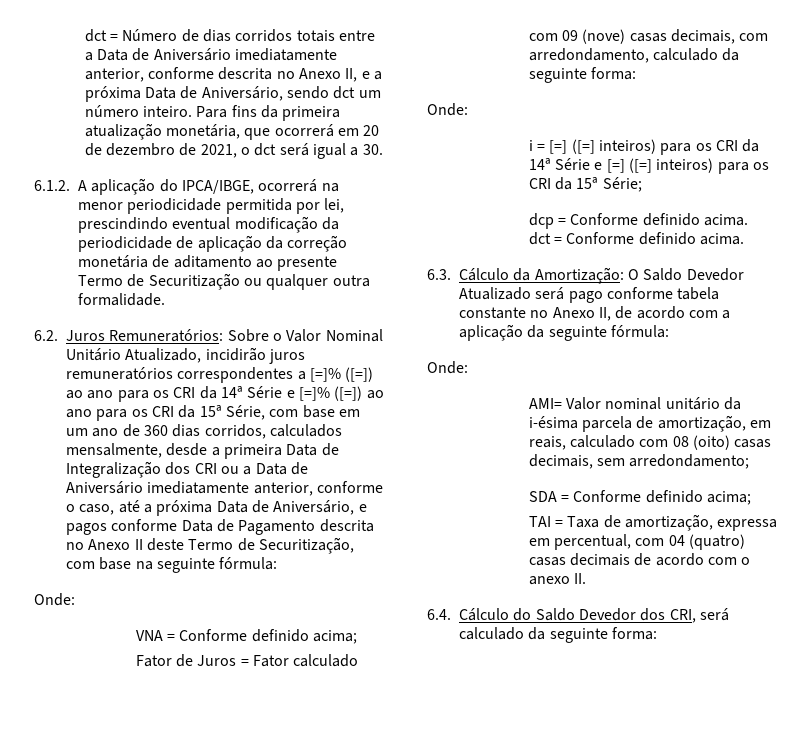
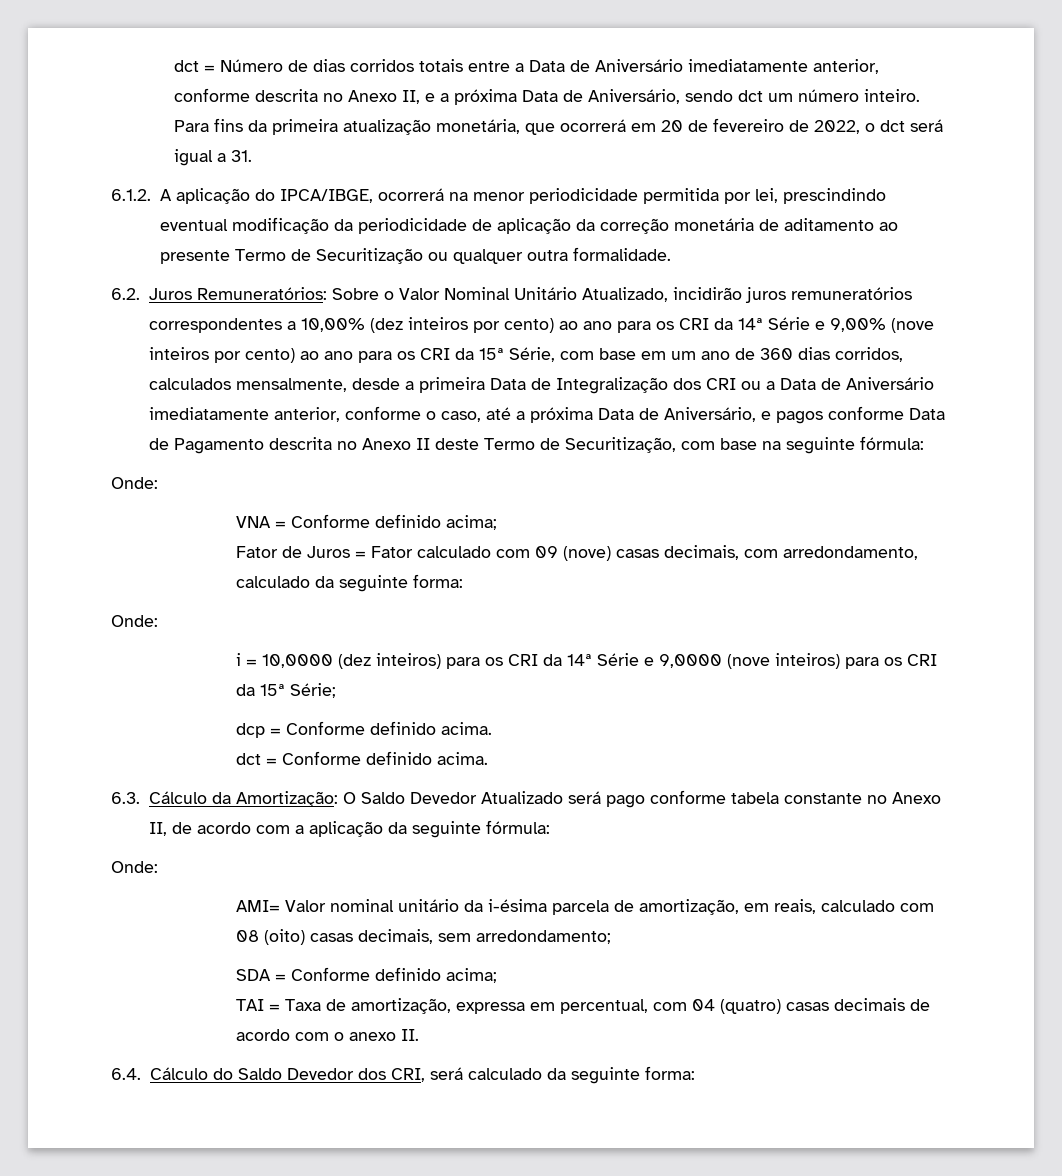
- Para fins da primeira atualização monetária, que ocorrerá em 20 de dezembro de 2021, o dct será igual a 30.
+ Para fins da primeira atualização monetária, que ocorrerá em 20 de fevereiro de 2022, o dct será igual a 31.
- Sobre o Valor Nominal Unitário Atualizado, incidirão juros remuneratórios correspondentes a [=]% ([=]) ao ano para os CRI da 14ª Série e [=]% ([=]) ao ano para os CRI da 15ª Série, com base em um ano de 360 dias corridos, calculados mensalmente, desde a primeira Data de Integralização dos CRI ou a Data de Aniversário imediatamente anterior, conforme o caso, até a próxima Data de Aniversário, e pagos conforme Data de Pagamento descrita no Anexo II deste Termo de Securitização, com base na seguinte fórmula:
+ Sobre o Valor Nominal Unitário Atualizado, incidirão juros remuneratórios correspondentes a 10,00% (dez inteiros por cento) ao ano para os CRI da 14ª Série e 9,00% (nove inteiros por cento) ao ano para os CRI da 15ª Série, com base em um ano de 360 dias corridos, calculados mensalmente, desde a primeira Data de Integralização dos CRI ou a Data de Aniversário imediatamente anterior, conforme o caso, até a próxima Data de Aniversário, e pagos conforme Data de Pagamento descrita no Anexo II deste Termo de Securitização, com base na seguinte fórmula:
- i = [=] ([=] inteiros) para os CRI da 14ª Série e [=] ([=] inteiros) para os CRI da 15ª Série;
+ i = 10,0000 (dez inteiros) para os CRI da 14ª Série e 9,0000 (nove inteiros) para os CRI da 15ª Série;

